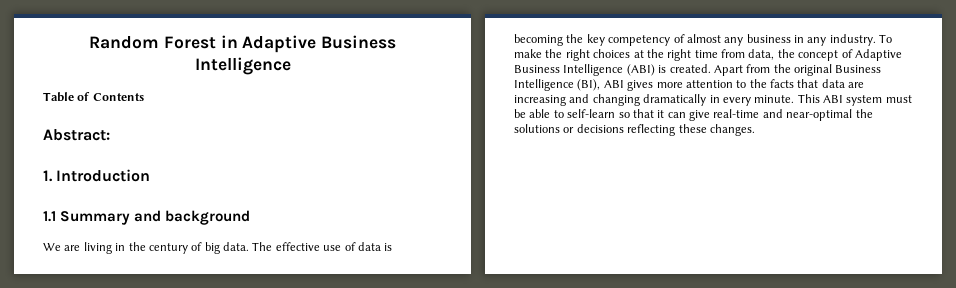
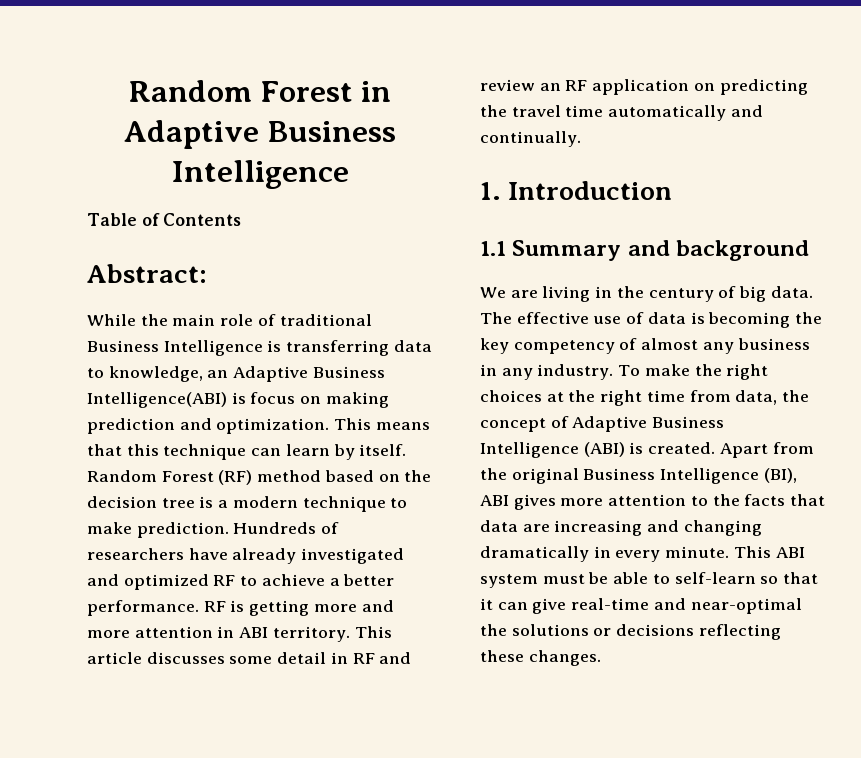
+ While the main role of traditional Business Intelligence is transferring data to knowledge, an Adaptive Business Intelligence(ABI) is focus on making prediction and optimization. This means that this technique can learn by itself. Random Forest (RF) method based on the decision tree is a modern technique to make prediction. Hundreds of researchers have already investigated and optimized RF to achieve a better performance. RF is getting more and more attention in ABI territory. This article discusses some detail in RF and review an RF application on predicting the travel time automatically and continually.

